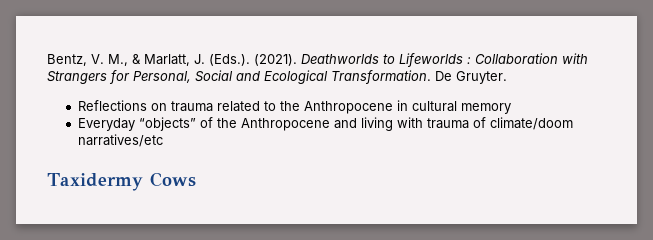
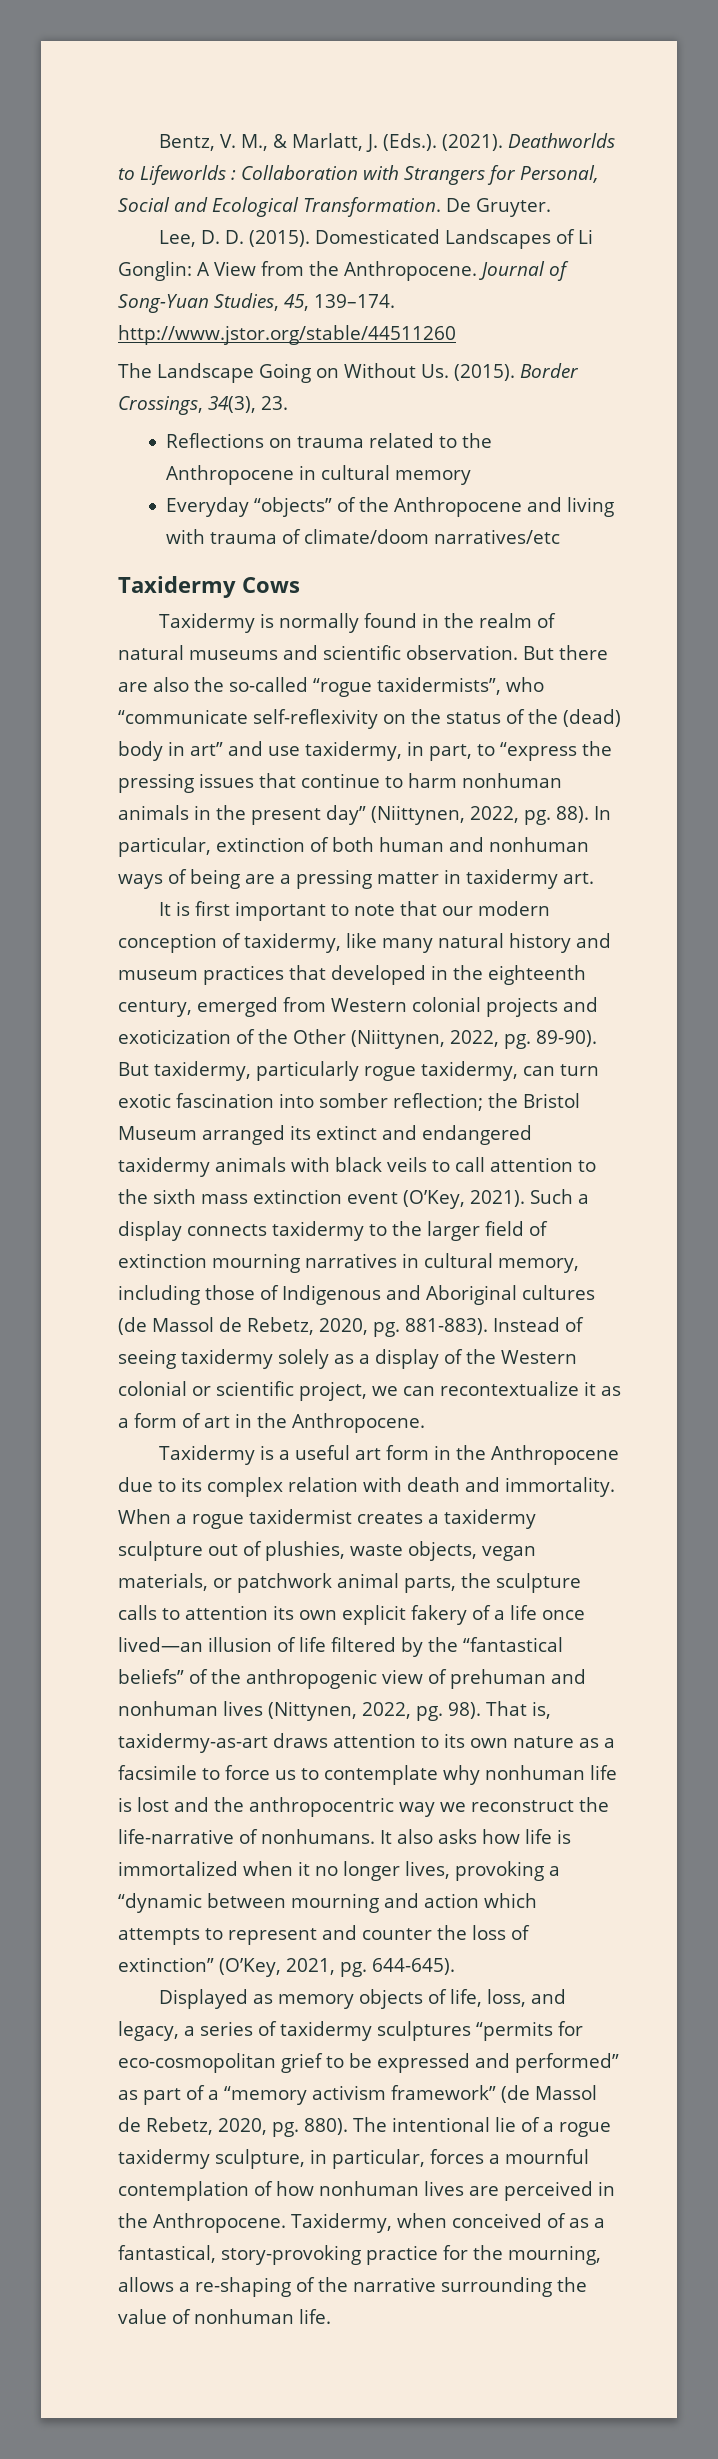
+ Lee, D. D. (2015). Domesticated Landscapes of Li Gonglin: A View from the Anthropocene. Journal of Song-Yuan Studies, 45, 139–174. http://www.jstor.org/stable/44511260
+ The Landscape Going on Without Us. (2015). Border Crossings, 34(3), 23.
+ Taxidermy is normally found in the realm of natural museums and scientific observation. But there are also the so-called “rogue taxidermists”, who “communicate self-reflexivity on the status of the (dead) body in art” and use taxidermy, in part, to “express the pressing issues that continue to harm nonhuman animals in the present day” (Niittynen, 2022, pg. 88). In particular, extinction of both human and nonhuman ways of being are a pressing matter in taxidermy art.
+ It is first important to note that our modern conception of taxidermy, like many natural history and museum practices that developed in the eighteenth century, emerged from Western colonial projects and exoticization of the Other (Niittynen, 2022, pg. 89-90). But taxidermy, particularly rogue taxidermy, can turn exotic fascination into somber reflection; the Bristol Museum arranged its extinct and endangered taxidermy animals with black veils to call attention to the sixth mass extinction event (O’Key, 2021). Such a display connects taxidermy to the larger field of extinction mourning narratives in cultural memory, including those of Indigenous and Aboriginal cultures (de Massol de Rebetz, 2020, pg. 881-883). Instead of seeing taxidermy solely as a display of the Western colonial or scientific project, we can recontextualize it as a form of art in the Anthropocene.
+ Taxidermy is a useful art form in the Anthropocene due to its complex relation with death and immortality. When a rogue taxidermist creates a taxidermy sculpture out of plushies, waste objects, vegan materials, or patchwork animal parts, the sculpture calls to attention its own explicit fakery of a life once lived—an illusion of life filtered by the “fantastical beliefs” of the anthropogenic view of prehuman and nonhuman lives (Nittynen, 2022, pg. 98). That is, taxidermy-as-art draws attention to its own nature as a facsimile to force us to contemplate why nonhuman life is lost and the anthropocentric way we reconstruct the life-narrative of nonhumans. It also asks how life is immortalized when it no longer lives, provoking a “dynamic between mourning and action which attempts to represent and counter the loss of extinction” (O’Key, 2021, pg. 644-645).
+ Displayed as memory objects of life, loss, and legacy, a series of taxidermy sculptures “permits for eco-cosmopolitan grief to be expressed and performed” as part of a “memory activism framework” (de Massol de Rebetz, 2020, pg. 880). The intentional lie of a rogue taxidermy sculpture, in particular, forces a mournful contemplation of how nonhuman lives are perceived in the Anthropocene. Taxidermy, when conceived of as a fantastical, story-provoking practice for the mourning, allows a re-shaping of the narrative surrounding the value of nonhuman life.

